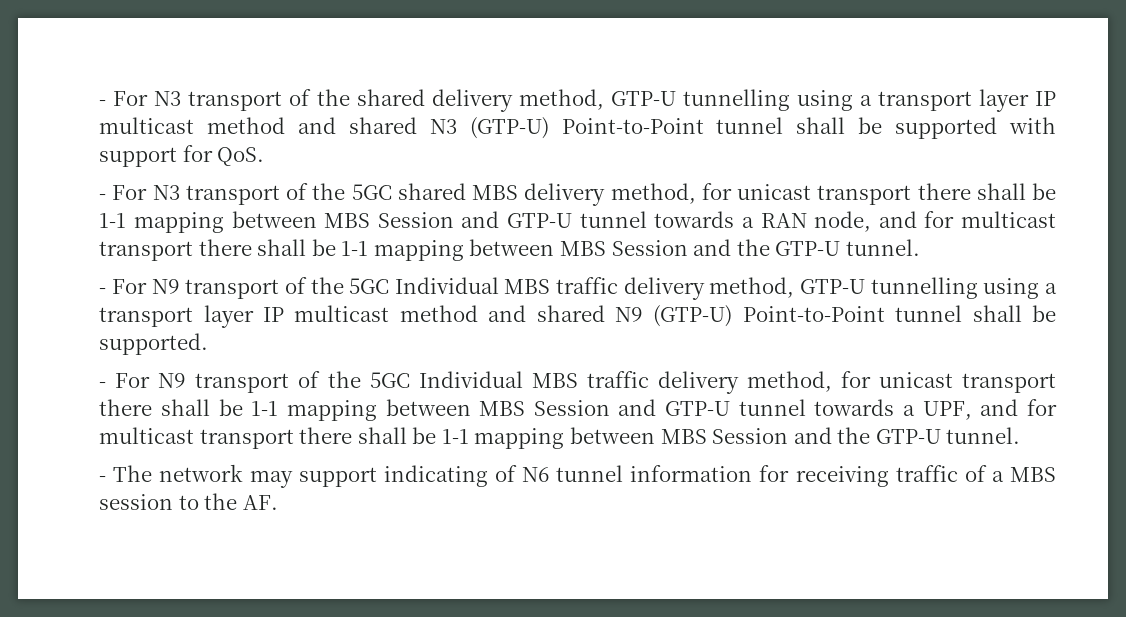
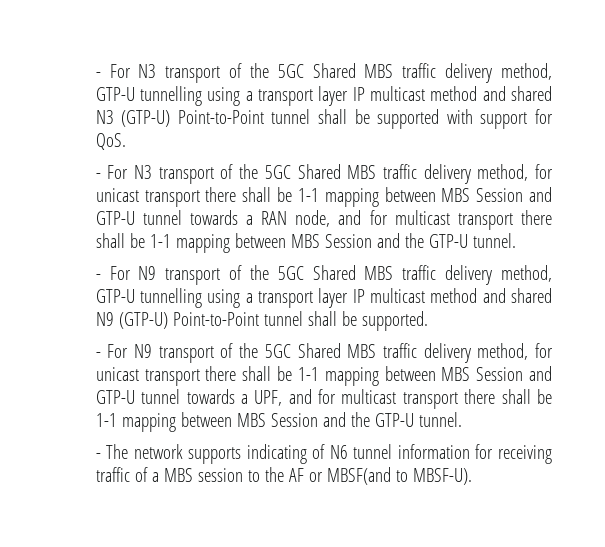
- - For N3 transport of the shared delivery method, GTP-U tunnelling using a transport layer IP multicast method and shared N3 (GTP-U) Point-to-Point tunnel shall be supported with support for QoS.
+ - For N3 transport of the 5GC Shared MBS traffic delivery method, GTP-U tunnelling using a transport layer IP multicast method and shared N3 (GTP-U) Point-to-Point tunnel shall be supported with support for QoS.
- - For N3 transport of the 5GC shared MBS delivery method, for unicast transport there shall be 1-1 mapping between MBS Session and GTP-U tunnel towards a RAN node, and for multicast transport there shall be 1-1 mapping between MBS Session and the GTP-U tunnel.
+ - For N3 transport of the 5GC Shared MBS traffic delivery method, for unicast transport there shall be 1-1 mapping between MBS Session and GTP-U tunnel towards a RAN node, and for multicast transport there shall be 1-1 mapping between MBS Session and the GTP-U tunnel.
- - For N9 transport of the 5GC Individual MBS traffic delivery method, GTP-U tunnelling using a transport layer IP multicast method and shared N9 (GTP-U) Point-to-Point tunnel shall be supported.
+ - For N9 transport of the 5GC Shared MBS traffic delivery method, GTP-U tunnelling using a transport layer IP multicast method and shared N9 (GTP-U) Point-to-Point tunnel shall be supported.
- - For N9 transport of the 5GC Individual MBS traffic delivery method, for unicast transport there shall be 1-1 mapping between MBS Session and GTP-U tunnel towards a UPF, and for multicast transport there shall be 1-1 mapping between MBS Session and the GTP-U tunnel.
+ - For N9 transport of the 5GC Shared MBS traffic delivery method, for unicast transport there shall be 1-1 mapping between MBS Session and GTP-U tunnel towards a UPF, and for multicast transport there shall be 1-1 mapping between MBS Session and the GTP-U tunnel.
- - The network may support indicating of N6 tunnel information for receiving traffic of a MBS session to the AF.
+ - The network supports indicating of N6 tunnel information for receiving traffic of a MBS session to the AF or MBSF(and to MBSF-U).

